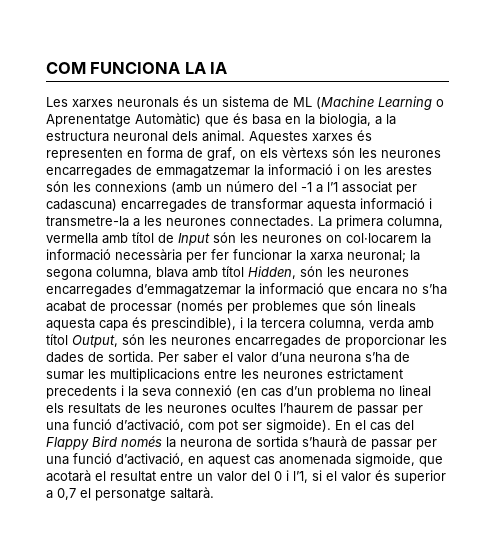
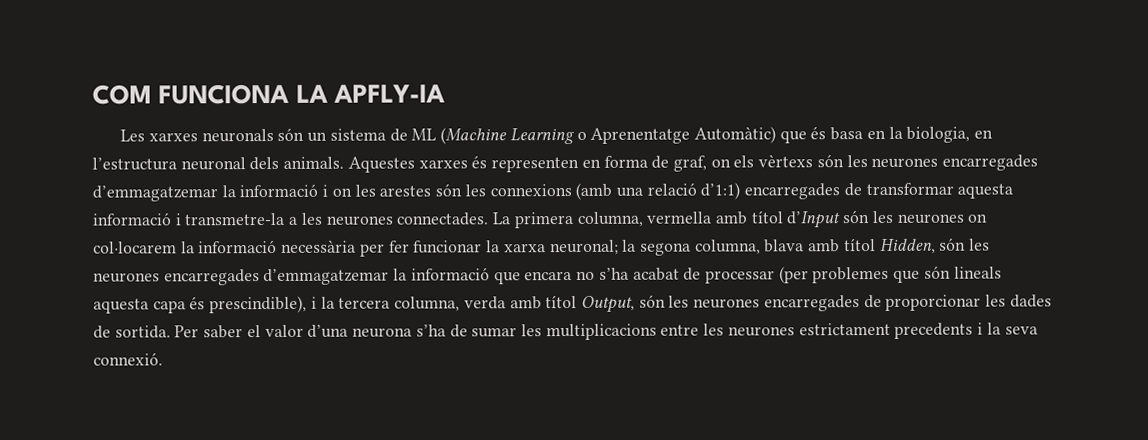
- COM FUNCIONA LA IA
+ COM FUNCIONA LA APFLY-IA
- Les xarxes neuronals és un sistema de ML (Machine Learning o Aprenentatge Automàtic) que és basa en la biologia, a la estructura neuronal dels animal.
+ Les xarxes neuronals són un sistema de ML (Machine Learning o Aprenentatge Automàtic) que és basa en la biologia, en l’estructura neuronal dels animals.
- Aquestes xarxes és representen en forma de graf, on els vèrtexs són les neurones encarregades de emmagatzemar la informació i on les arestes són les connexions (amb un número del -1 a l’1 associat per cadascuna) encarregades de transformar aquesta informació i transmetre-la a les neurones connectades.
+ Aquestes xarxes és representen en forma de graf, on els vèrtexs són les neurones encarregades d’emmagatzemar la informació i on les arestes són les connexions (amb una relació d’1:1) encarregades de transformar aquesta informació i transmetre-la a les neurones connectades.
- La primera columna, vermella amb títol de Input són les neurones on col·locarem la informació necessària per fer funcionar la xarxa neuronal;
+ La primera columna, vermella amb títol d’Input són les neurones on col·locarem la informació necessària per fer funcionar la xarxa neuronal;
- la segona columna, blava amb títol Hidden, són les neurones encarregades d’emmagatzemar la informació que encara no s’ha acabat de processar (només per problemes que són lineals aquesta capa és prescindible), i la tercera columna, verda amb títol Output, són les neurones encarregades de proporcionar les dades de sortida.
+ la segona columna, blava amb títol Hidden, són les neurones encarregades d’emmagatzemar la informació que encara no s’ha acabat de processar (per problemes que són lineals aquesta capa és prescindible), i la tercera columna, verda amb títol Output, són les neurones encarregades de proporcionar les dades de sortida.
- Per saber el valor d’una neurona s’ha de sumar les multiplicacions entre les neurones estrictament precedents i la seva connexió (en cas d’un problema no lineal els resultats de les neurones ocultes l’haurem de passar per una funció d’activació, com pot ser sigmoide). En el cas del Flappy Bird només la neurona de sortida s’haurà de passar per una funció d’activació, en aquest cas anomenada sigmoide, que acotarà el resultat entre un valor del 0 i l’1, si el valor és superior a 0,7 el personatge saltarà.
+ Per saber el valor d’una neurona s’ha de sumar les multiplicacions entre les neurones estrictament precedents i la seva connexió.

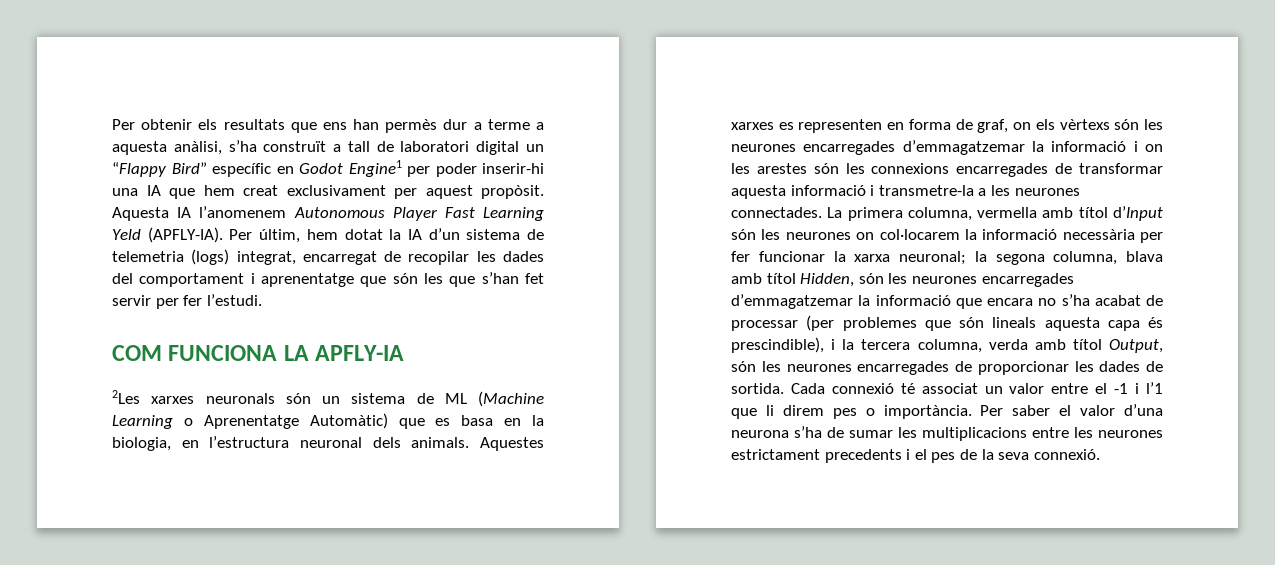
+ Per obtenir els resultats que ens han permès dur a terme a aquesta anàlisi, s’ha construït a tall de laboratori digital un “Flappy Bird” específic en Godot Engine1 per poder inserir-hi una IA que hem creat exclusivament per aquest propòsit. Aquesta IA l’anomenem Autonomous Player Fast Learning Yeld (APFLY-IA). Per últim, hem dotat la IA d’un sistema de telemetria (logs) integrat, encarregat de recopilar les dades del comportament i aprenentatge que són les que s’han fet servir per fer l’estudi.
- Les xarxes neuronals són un sistema de ML (Machine Learning o Aprenentatge Automàtic) que és basa en la biologia, en l’estructura neuronal dels animals.
+ 2Les xarxes neuronals són un sistema de ML (Machine Learning o Aprenentatge Automàtic) que es basa en la biologia, en l’estructura neuronal dels animals.
- Aquestes xarxes és representen en forma de graf, on els vèrtexs són les neurones encarregades d’emmagatzemar la informació i on les arestes són les connexions (amb una relació d’1:1) encarregades de transformar aquesta informació i transmetre-la a les neurones connectades.
+ Aquestes xarxes es representen en forma de graf, on els vèrtexs són les neurones encarregades d’emmagatzemar la informació i on les arestes són les connexions encarregades de transformar aquesta informació i transmetre-la a les neurones connectades.
+ Cada connexió té associat un valor entre el -1 i l’1 que li direm pes o importància.
- Per saber el valor d’una neurona s’ha de sumar les multiplicacions entre les neurones estrictament precedents i la seva connexió.
+ Per saber el valor d’una neurona s’ha de sumar les multiplicacions entre les neurones estrictament precedents i el pes de la seva connexió.

